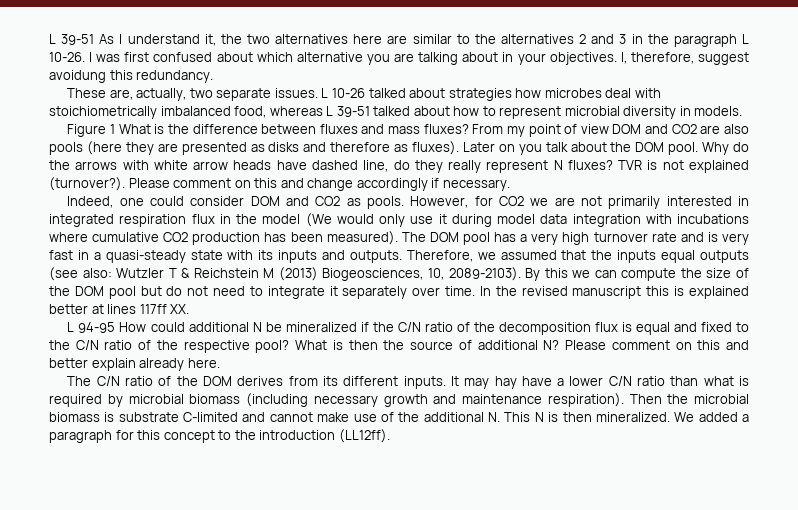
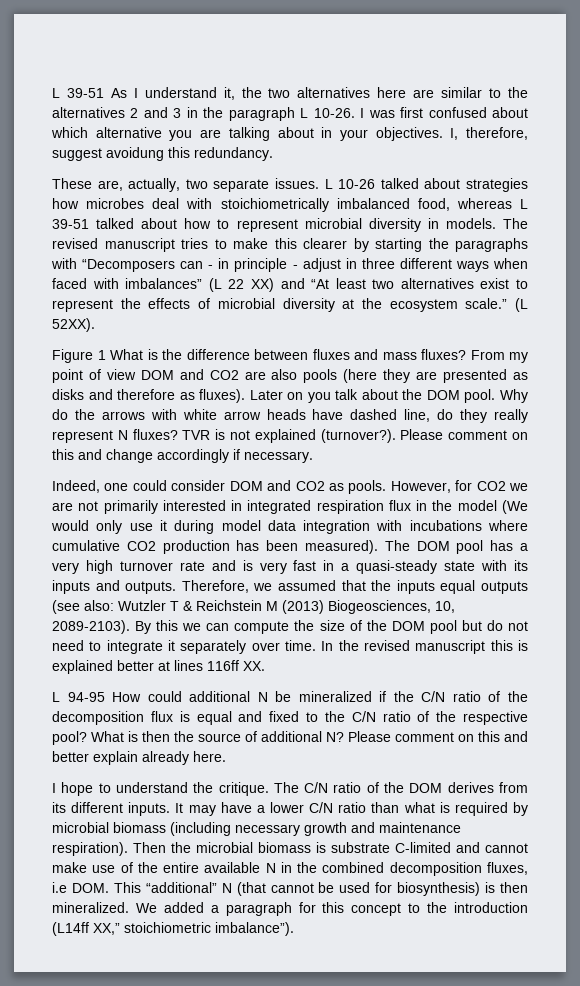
+ The revised manuscript tries to make this clearer by starting the paragraphs with “Decomposers can - in principle - adjust in three different ways when faced with imbalances” (L 22 XX) and “At least two alternatives exist to represent the effects of microbial diversity at the ecosystem scale.” (L 52XX).
- In the revised manuscript this is explained better at lines 117ff XX.
+ In the revised manuscript this is explained better at lines 116ff XX.
+ I hope to understand the critique.
- It may hay have a lower C/N ratio than what is required by microbial biomass (including necessary growth and maintenance respiration).
+ It may have a lower C/N ratio than what is required by microbial biomass (including necessary growth and maintenance respiration).
- Then the microbial biomass is substrate C-limited and cannot make use of the additional N. This N is then mineralized.
+ Then the microbial biomass is substrate C-limited and cannot make use of the entire available N in the combined decomposition fluxes, i.e DOM. This “additional” N (that cannot be used for biosynthesis) is then mineralized.
- We added a paragraph for this concept to the introduction (LL12ff).
+ We added a paragraph for this concept to the introduction (L14ff XX,” stoichiometric imbalance”).

